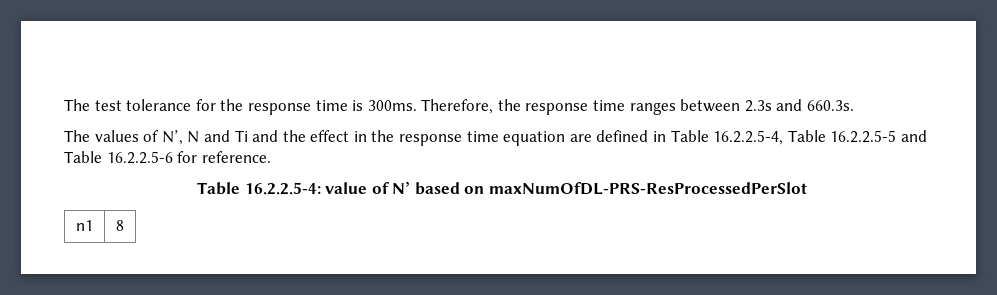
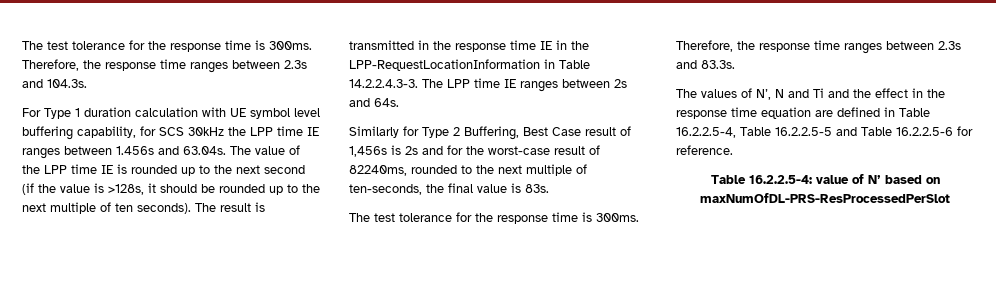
- Therefore, the response time ranges between 2.3s and 660.3s.
+ Therefore, the response time ranges between 2.3s and 104.3s.
+ For Type 1 duration calculation with UE symbol level buffering capability, for SCS 30kHz the LPP time IE ranges between 1.456s and 63.04s. The value of the LPP time IE is rounded up to the next second (if the value is >128s, it should be rounded up to the next multiple of ten seconds). The result is transmitted in the response time IE in the LPP-RequestLocationInformation in Table 14.2.2.4.3-3. The LPP time IE ranges between 2s and 64s.
+ Similarly for Type 2 Buffering, Best Case result of 1,456s is 2s and for the worst-case result of 82240ms, rounded to the next multiple of ten-seconds, the final value is 83s.
+ The test tolerance for the response time is 300ms. Therefore, the response time ranges between 2.3s and 83.3s.
- n1 | 8

